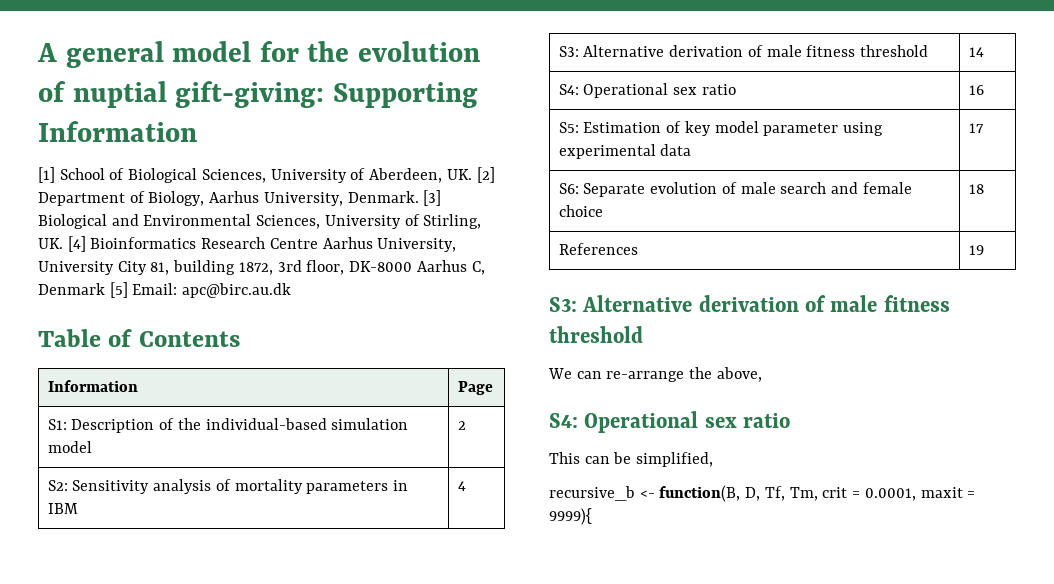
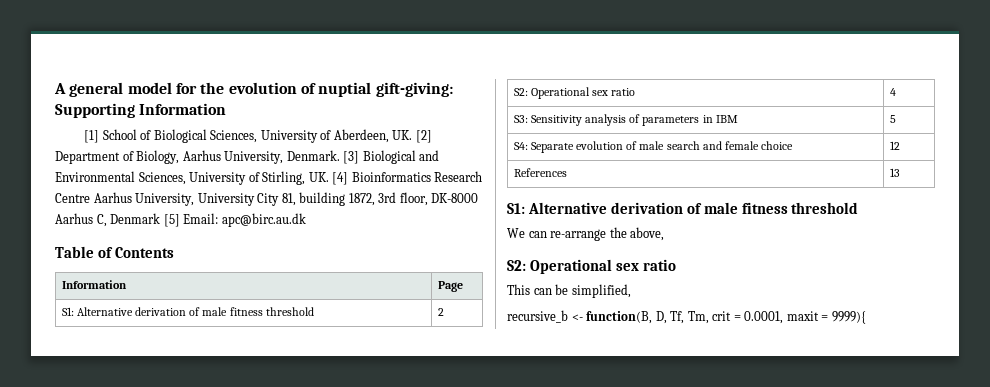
- S1: Description of the individual-based simulation model | 2
- S2: Sensitivity analysis of mortality parameters in IBM | 4
- S3: Alternative derivation of male fitness threshold | 14
- S4: Operational sex ratio | 16
- S5: Estimation of key model parameter using experimental data | 17
- S6: Separate evolution of male search and female choice | 18
+ S1: Alternative derivation of male fitness threshold | 2
+ S2: Operational sex ratio | 4
+ S3: Sensitivity analysis of parameters in IBM | 5
+ S4: Separate evolution of male search and female choice | 12
- References | 19
- S3: Alternative derivation of male fitness threshold
+ References | 13
+ S1: Alternative derivation of male fitness threshold
  We can re-arrange the above,
- S4: Operational sex ratio
+ S2: Operational sex ratio

